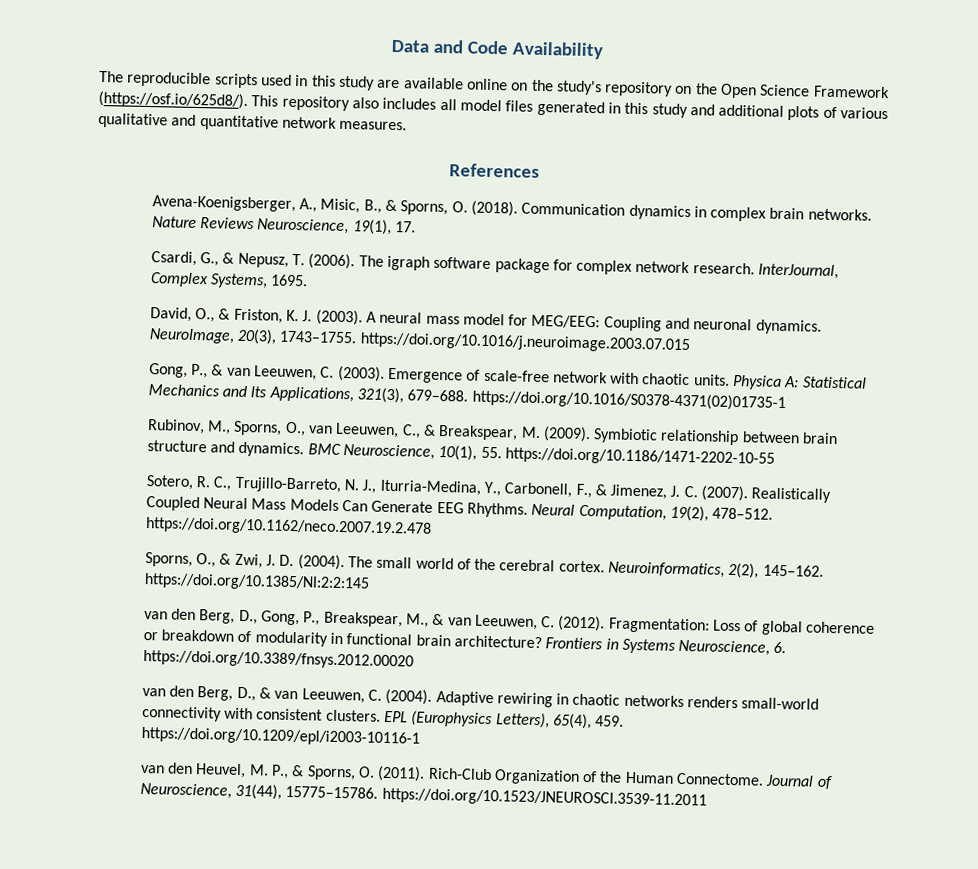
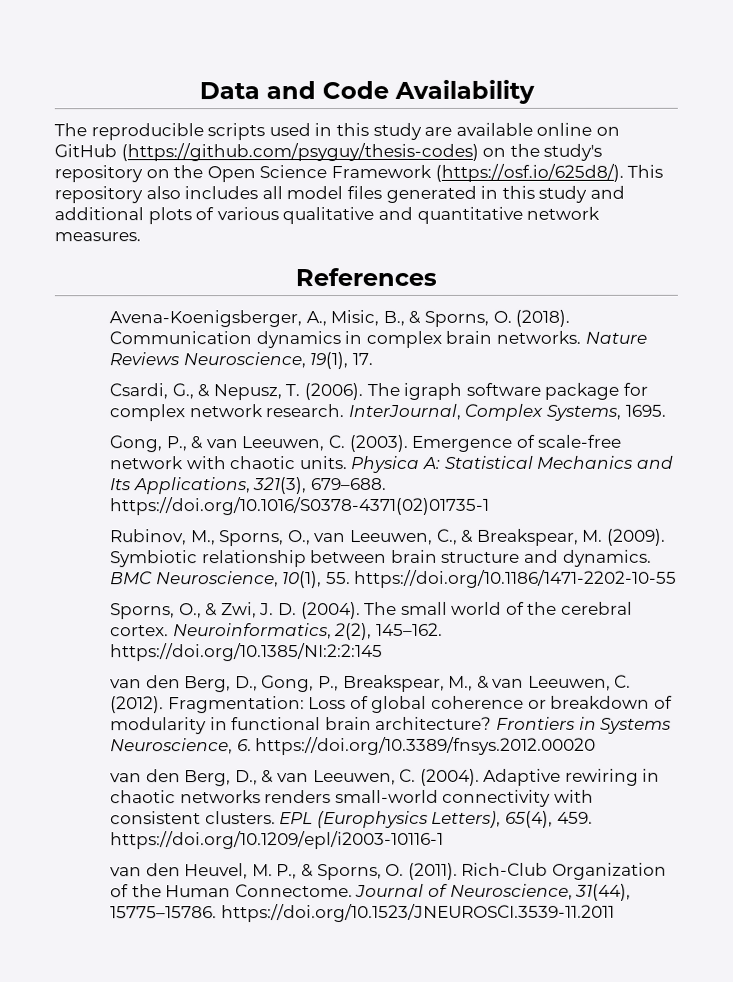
- The reproducible scripts used in this study are available online on the study's repository on the Open Science Framework (https://osf.io/625d8/). This repository also includes all model files generated in this study and additional plots of various qualitative and quantitative network measures.
+ The reproducible scripts used in this study are available online on GitHub (https://github.com/psyguy/thesis-codes) on the study's repository on the Open Science Framework (https://osf.io/625d8/). This repository also includes all model files generated in this study and additional plots of various qualitative and quantitative network measures.
- David, O., & Friston, K. J. (2003). A neural mass model for MEG/EEG: Coupling and neuronal dynamics. NeuroImage, 20(3), 1743–1755. https://doi.org/10.1016/j.neuroimage.2003.07.015
- Sotero, R. C., Trujillo-Barreto, N. J., Iturria-Medina, Y., Carbonell, F., & Jimenez, J. C. (2007). Realistically Coupled Neural Mass Models Can Generate EEG Rhythms. Neural Computation, 19(2), 478–512. https://doi.org/10.1162/neco.2007.19.2.478

